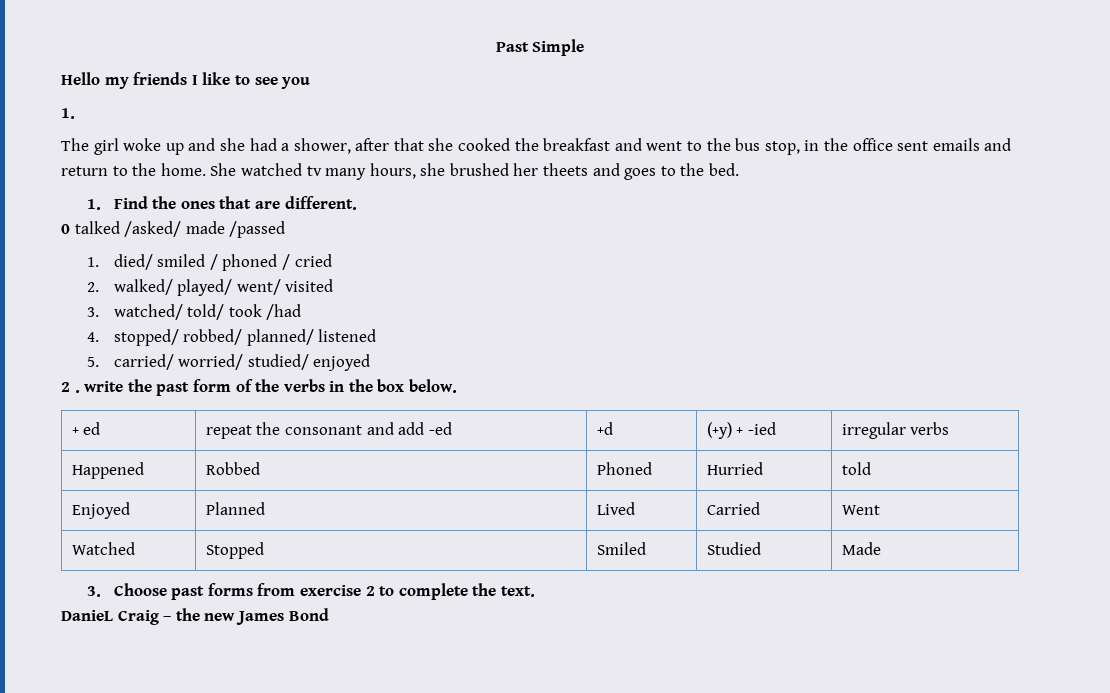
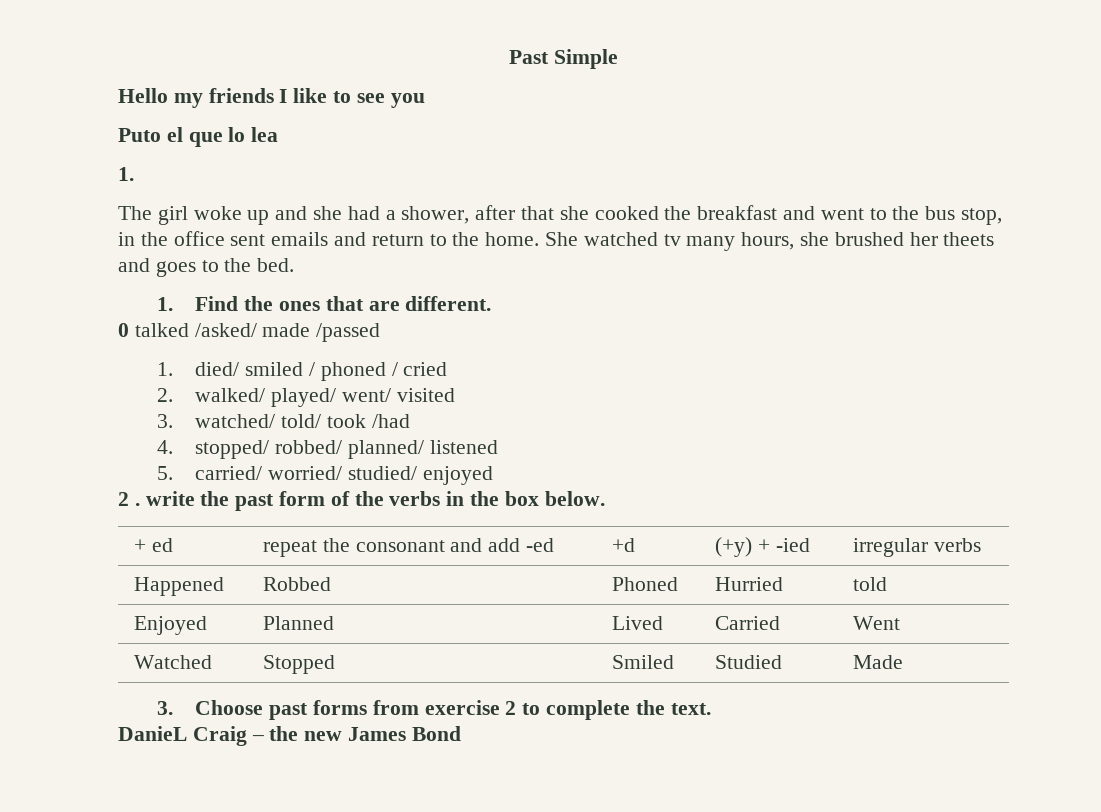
+ Puto el que lo lea

